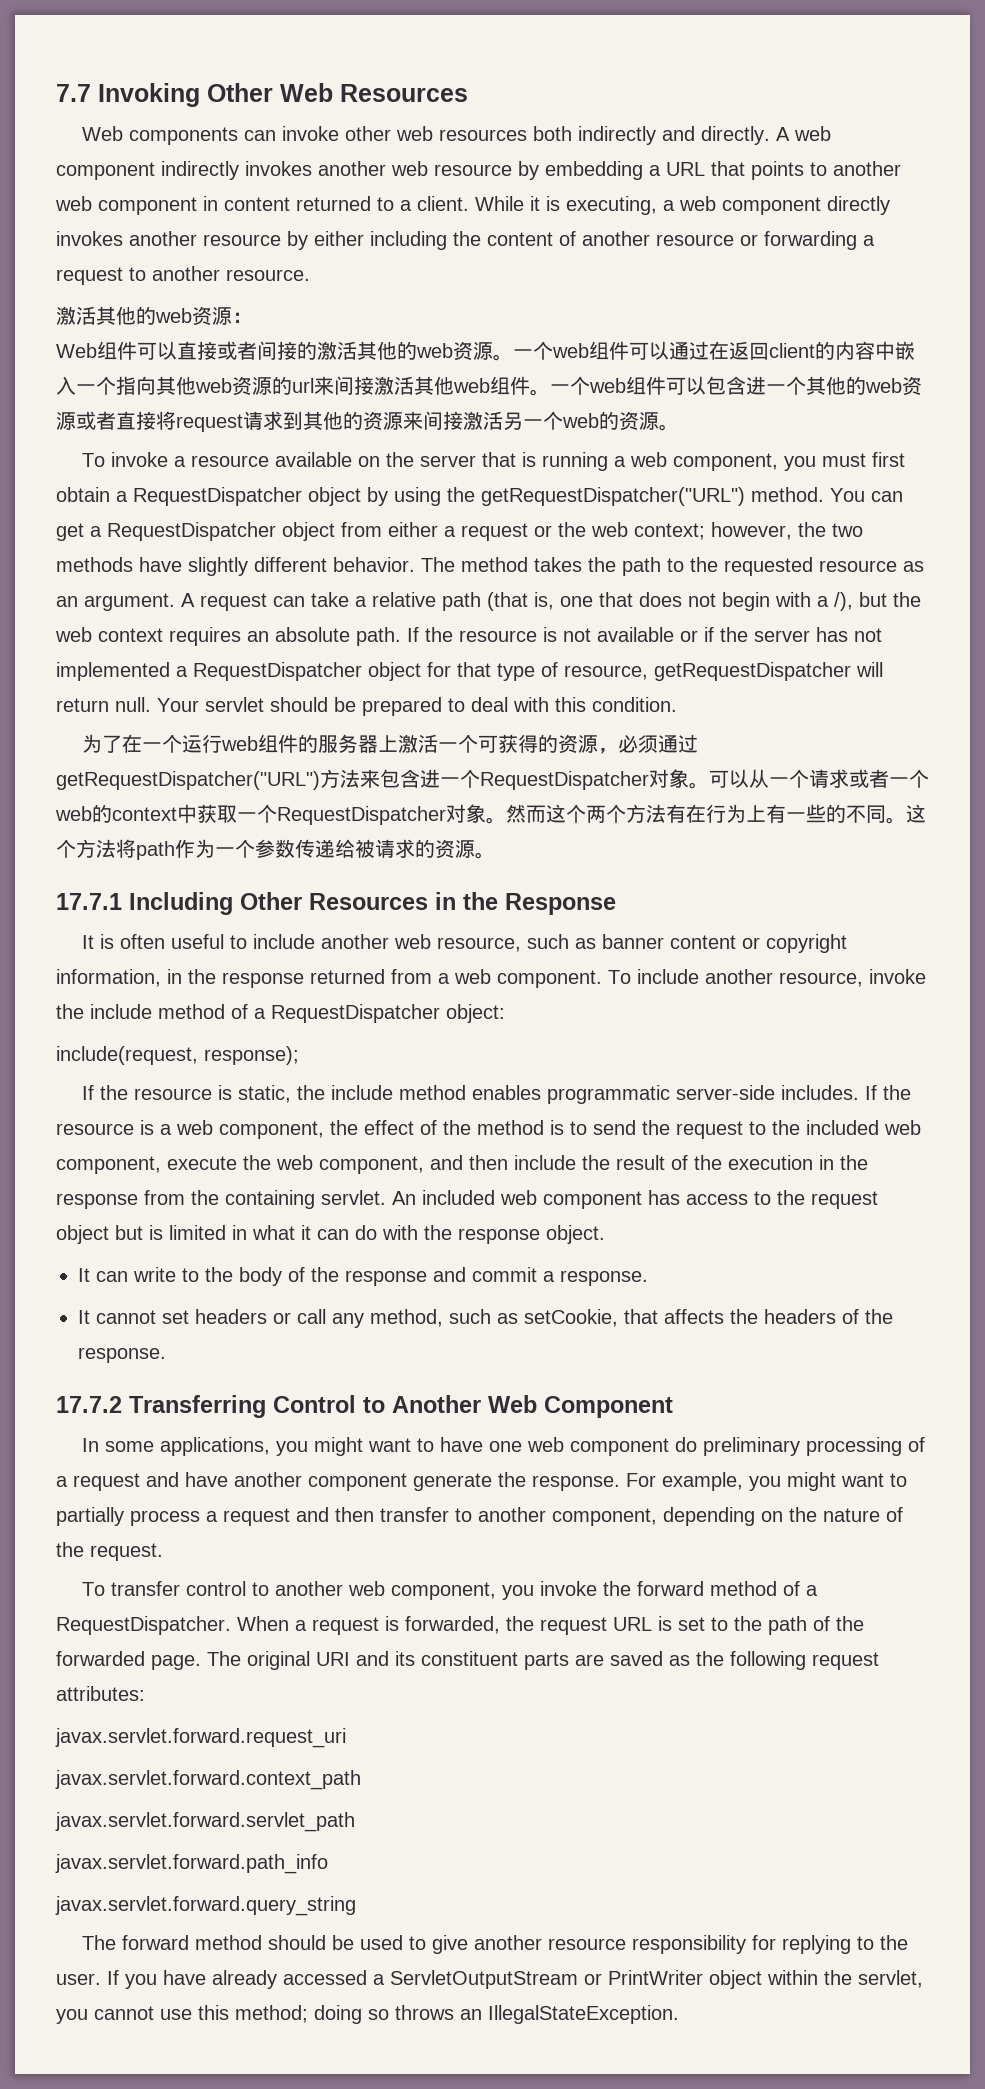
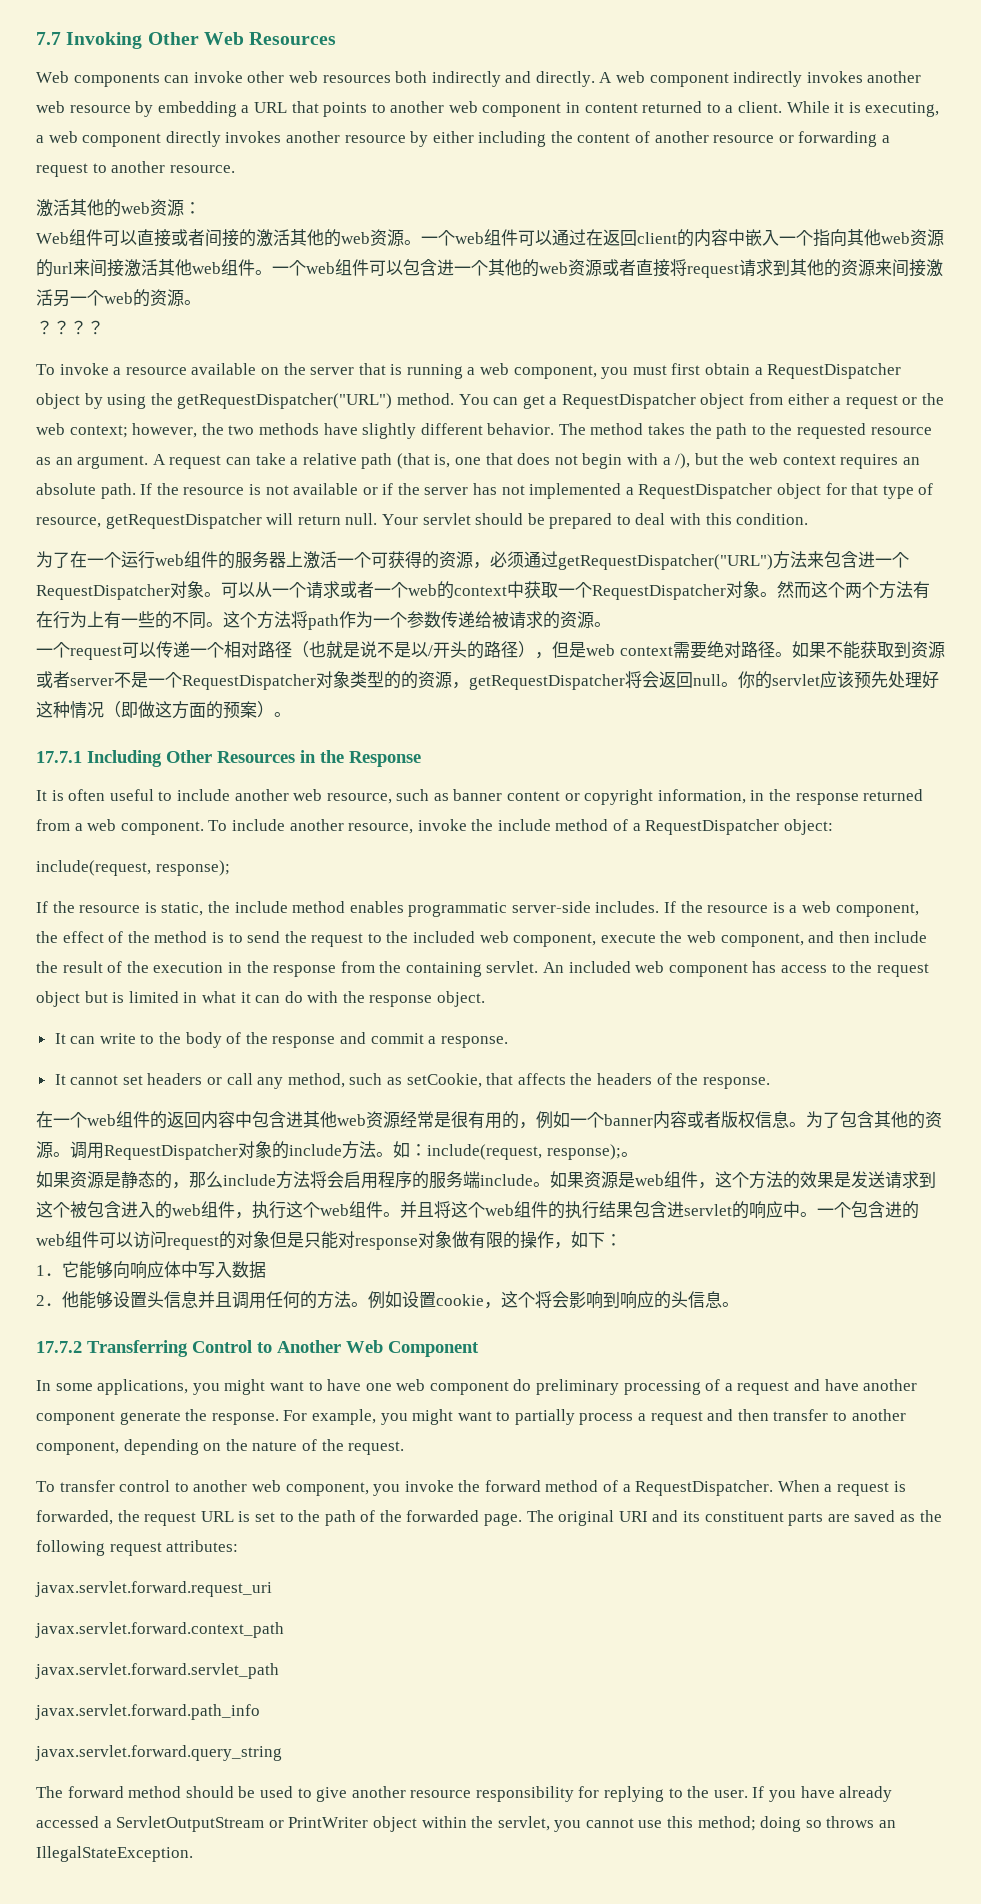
+ ？？？？
+ 一个request可以传递一个相对路径（也就是说不是以/开头的路径），但是web context需要绝对路径。如果不能获取到资源或者server不是一个RequestDispatcher对象类型的的资源，getRequestDispatcher将会返回null。你的servlet应该预先处理好这种情况（即做这方面的预案）。
+ 在一个web组件的返回内容中包含进其他web资源经常是很有用的，例如一个banner内容或者版权信息。为了包含其他的资源。调用RequestDispatcher对象的include方法。如：include(request, response);。
+ 如果资源是静态的，那么include方法将会启用程序的服务端include。如果资源是web组件，这个方法的效果是发送请求到这个被包含进入的web组件，执行这个web组件。并且将这个web组件的执行结果包含进servlet的响应中。一个包含进的web组件可以访问request的对象但是只能对response对象做有限的操作，如下：
+ 1．它能够向响应体中写入数据
+ 2．他能够设置头信息并且调用任何的方法。例如设置cookie，这个将会影响到响应的头信息。

